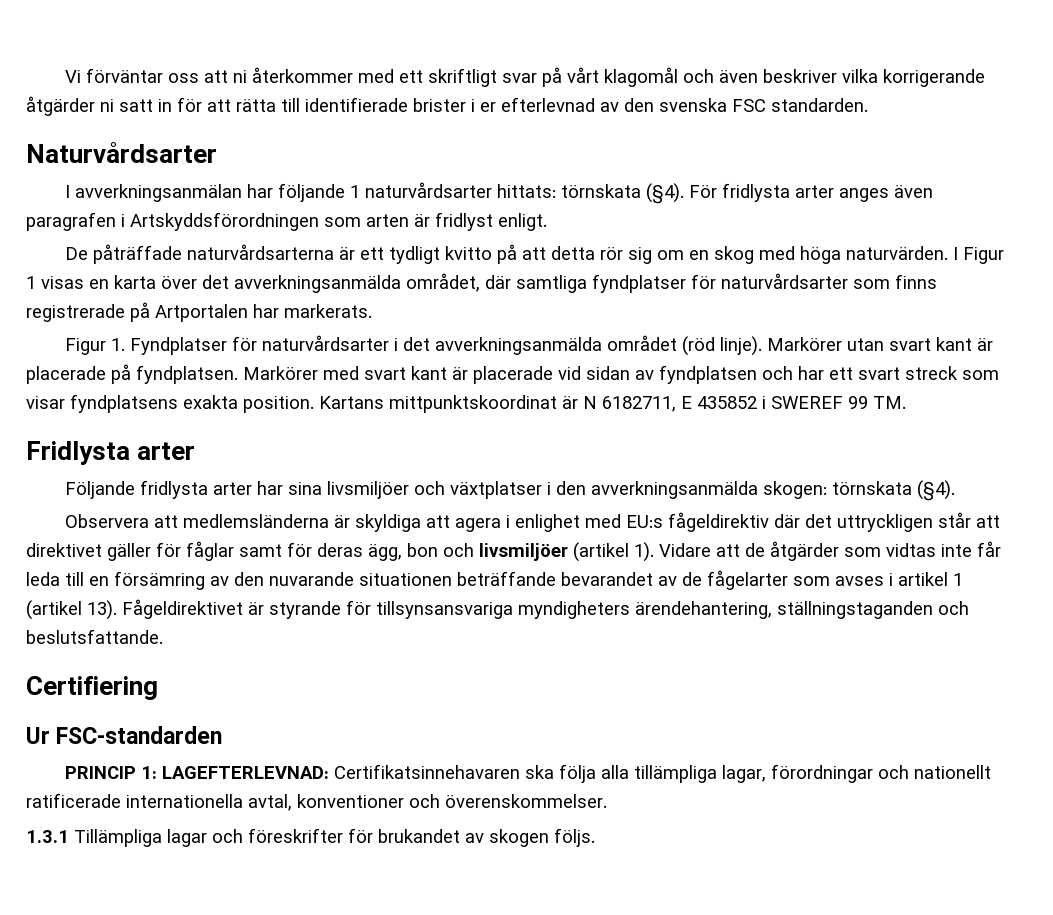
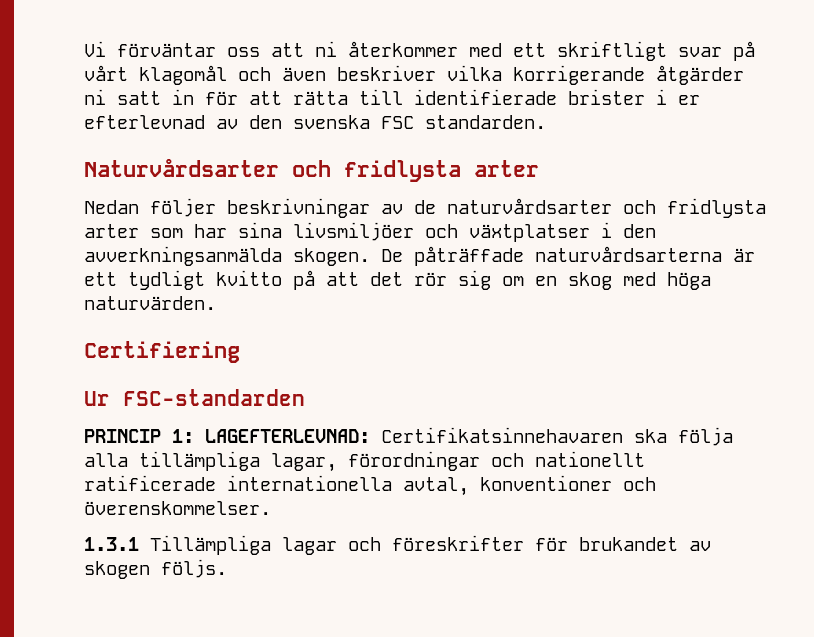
- Naturvårdsarter
- I avverkningsanmälan har följande 1 naturvårdsarter hittats: törnskata (§4). För fridlysta arter anges även paragrafen i Artskyddsförordningen som arten är fridlyst enligt.
- De påträffade naturvårdsarterna är ett tydligt kvitto på att detta rör sig om en skog med höga naturvärden. I Figur 1 visas en karta över det avverkningsanmälda området, där samtliga fyndplatser för naturvårdsarter som finns registrerade på Artportalen har markerats.
- Figur 1. Fyndplatser för naturvårdsarter i det avverkningsanmälda området (röd linje). Markörer utan svart kant är placerade på fyndplatsen. Markörer med svart kant är placerade vid sidan av fyndplatsen och har ett svart streck som visar fyndplatsens exakta position. Kartans mittpunktskoordinat är N 6182711, E 435852 i SWEREF 99 TM.
- Fridlysta arter
- Följande fridlysta arter har sina livsmiljöer och växtplatser i den avverkningsanmälda skogen: törnskata (§4).
- Observera att medlemsländerna är skyldiga att agera i enlighet med EU:s fågeldirektiv där det uttryckligen står att direktivet gäller för fåglar samt för deras ägg, bon och livsmiljöer (artikel 1). Vidare att de åtgärder som vidtas inte får leda till en försämring av den nuvarande situationen beträffande bevarandet av de fågelarter som avses i artikel 1 (artikel 13). Fågeldirektivet är styrande för tillsynsansvariga myndigheters ärendehantering, ställningstaganden och beslutsfattande.
+ Naturvårdsarter och fridlysta arter
+ Nedan följer beskrivningar av de naturvårdsarter och fridlysta arter som har sina livsmiljöer och växtplatser i den avverkningsanmälda skogen. De påträffade naturvårdsarterna är ett tydligt kvitto på att det rör sig om en skog med höga naturvärden.

